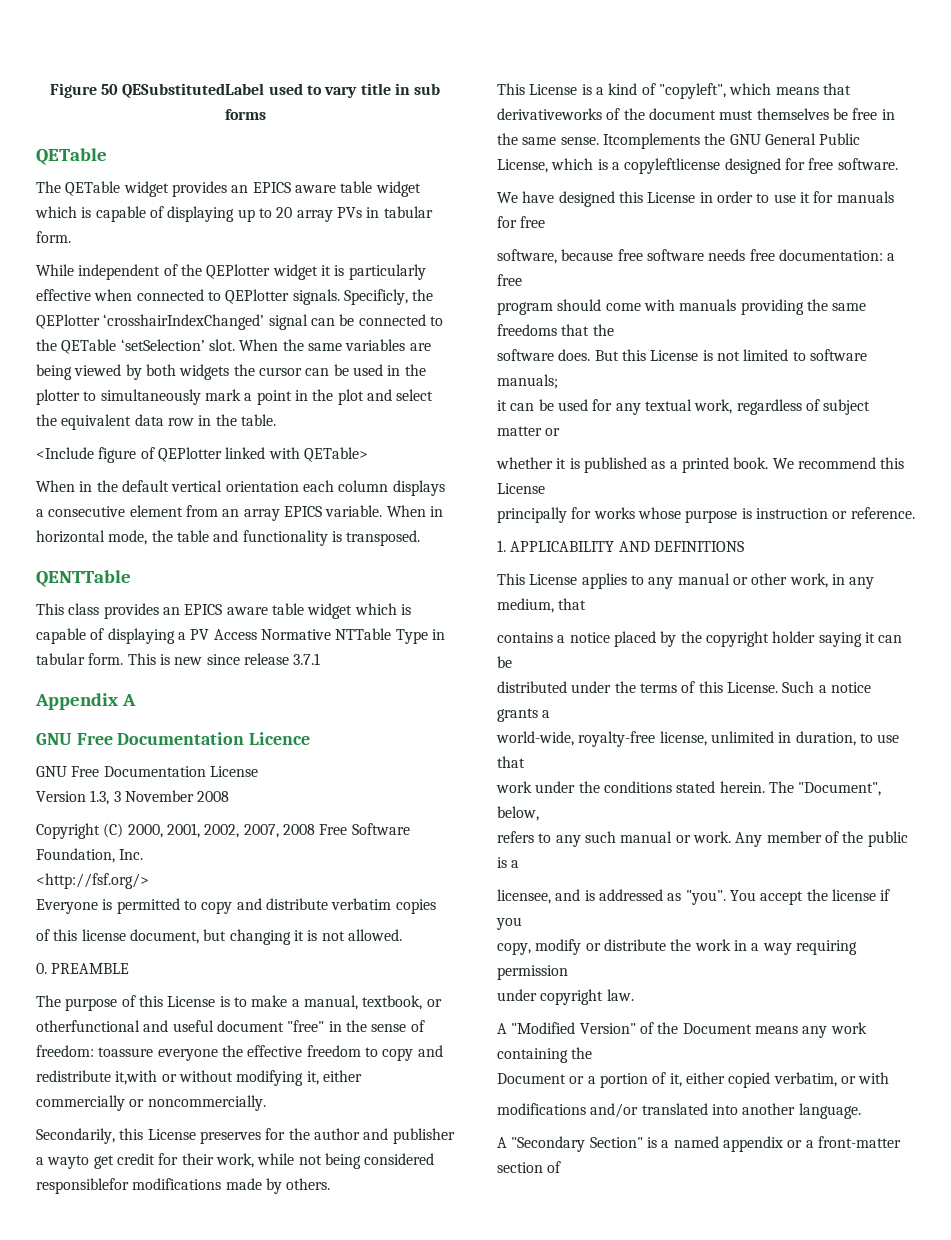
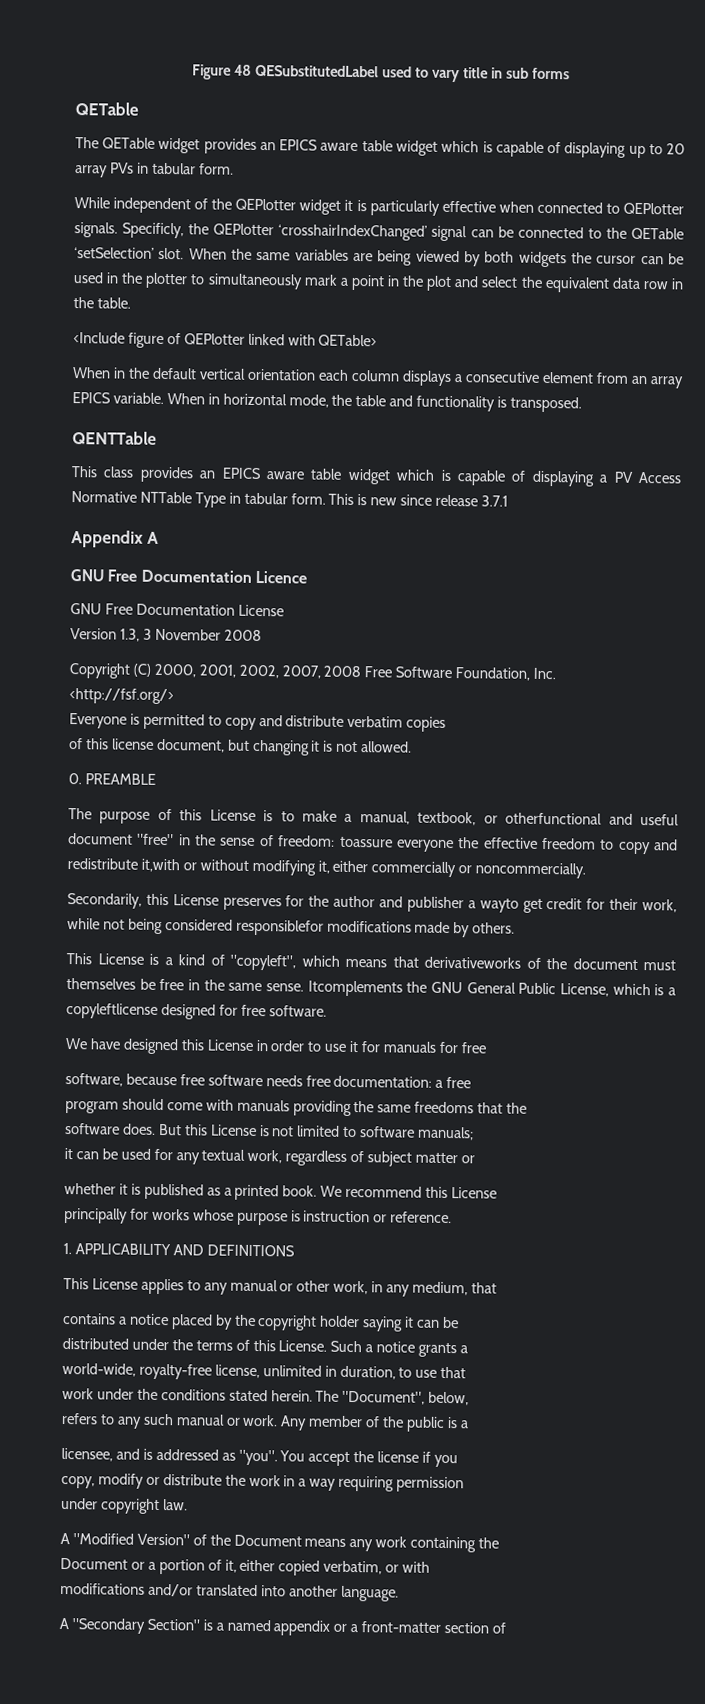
- Figure 50 QESubstitutedLabel used to vary title in sub forms
+ Figure 48 QESubstitutedLabel used to vary title in sub forms

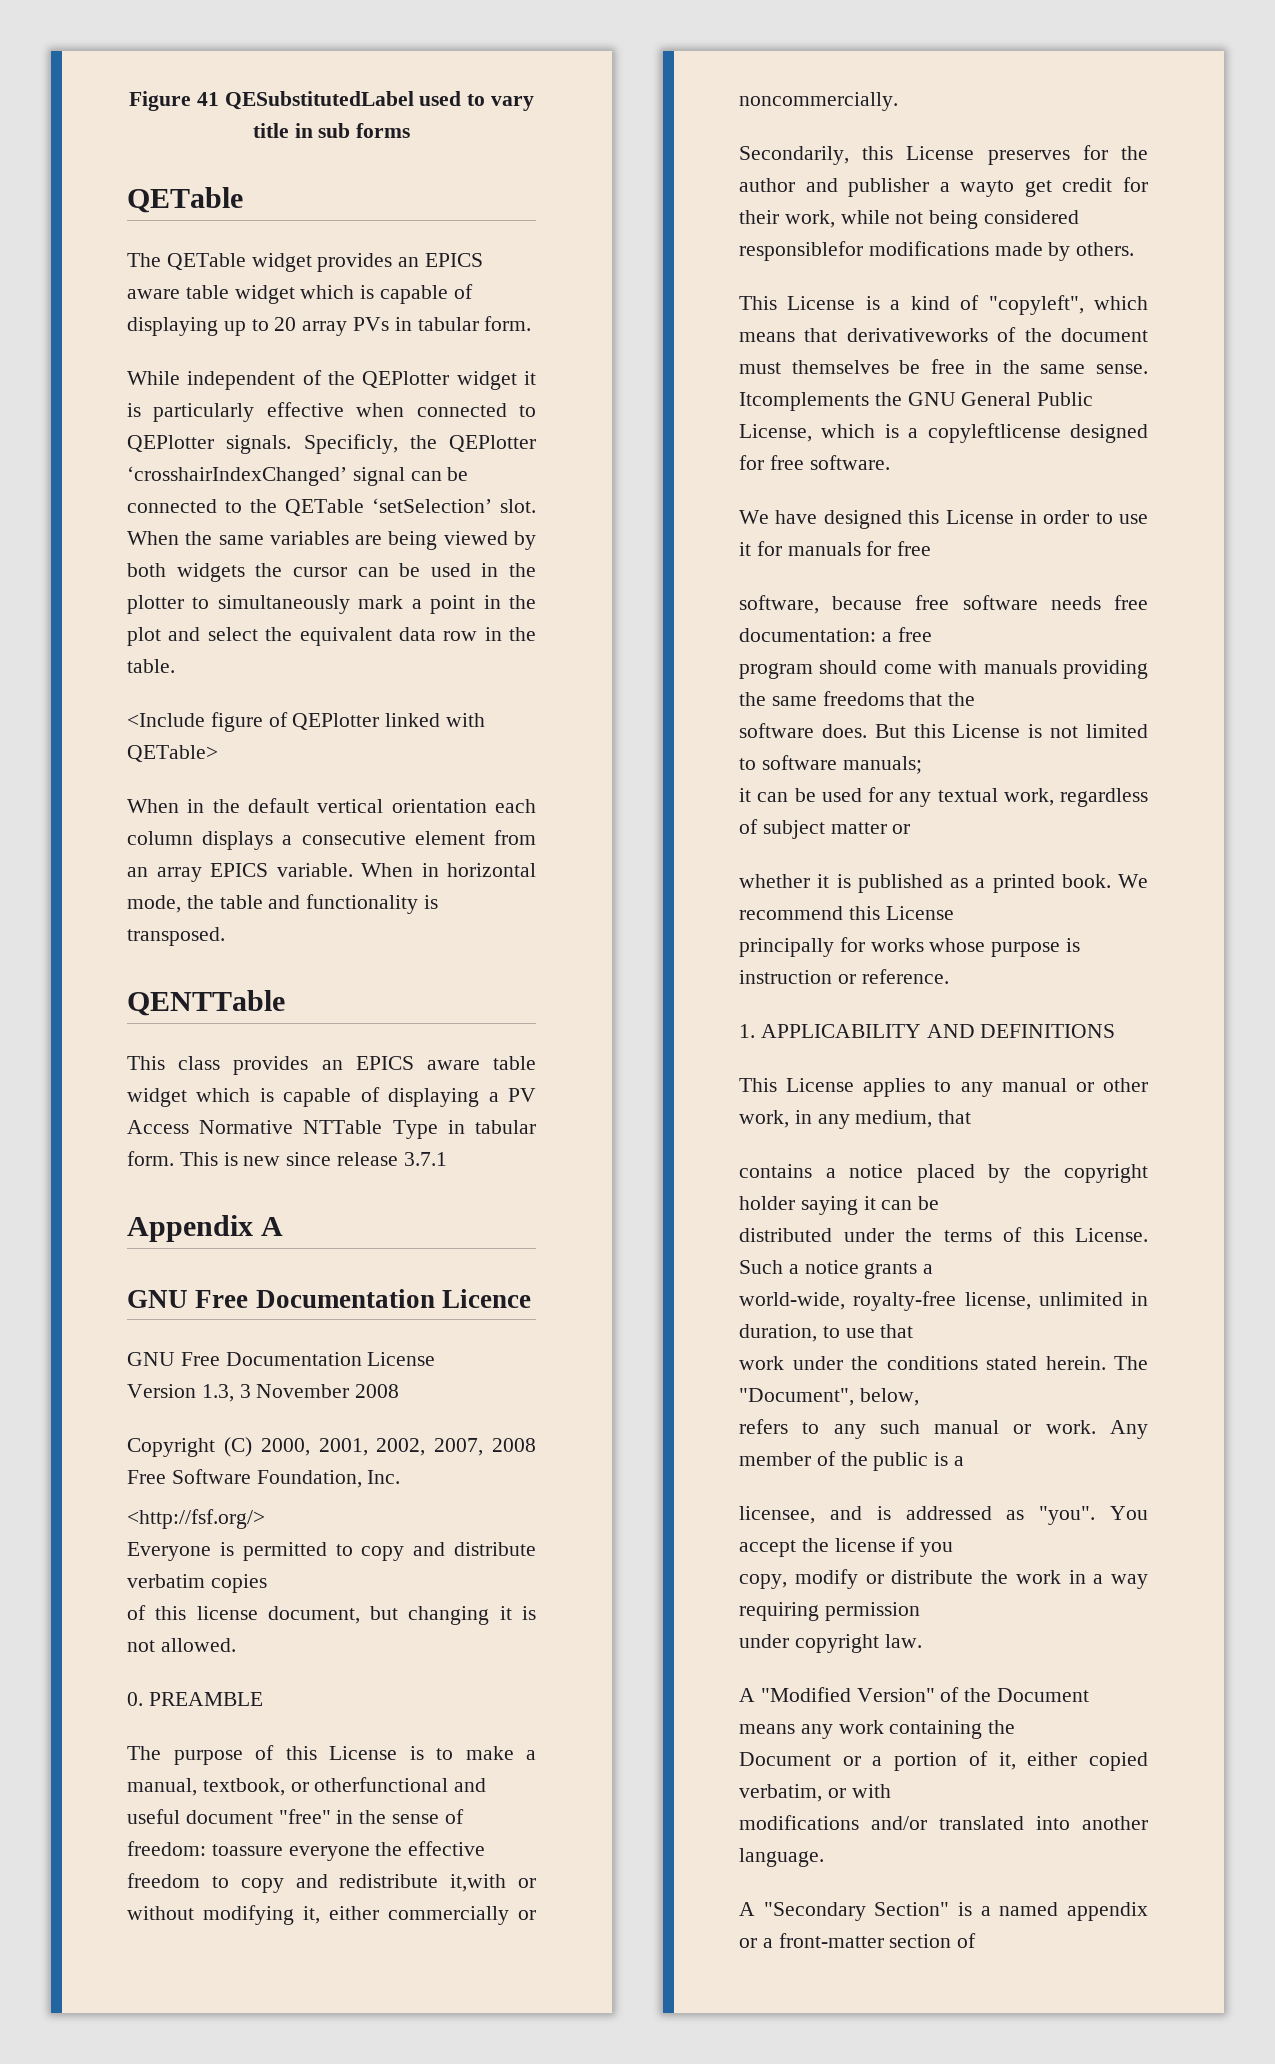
- Figure 48 QESubstitutedLabel used to vary title in sub forms
+ Figure 41 QESubstitutedLabel used to vary title in sub forms

